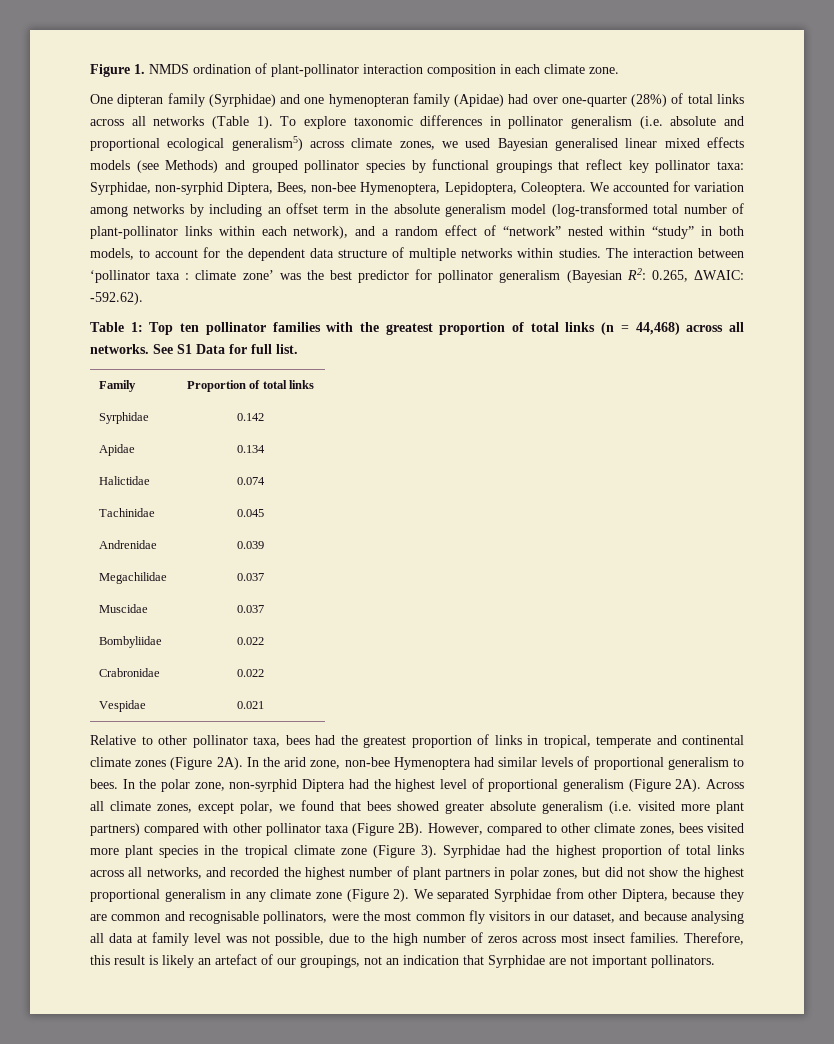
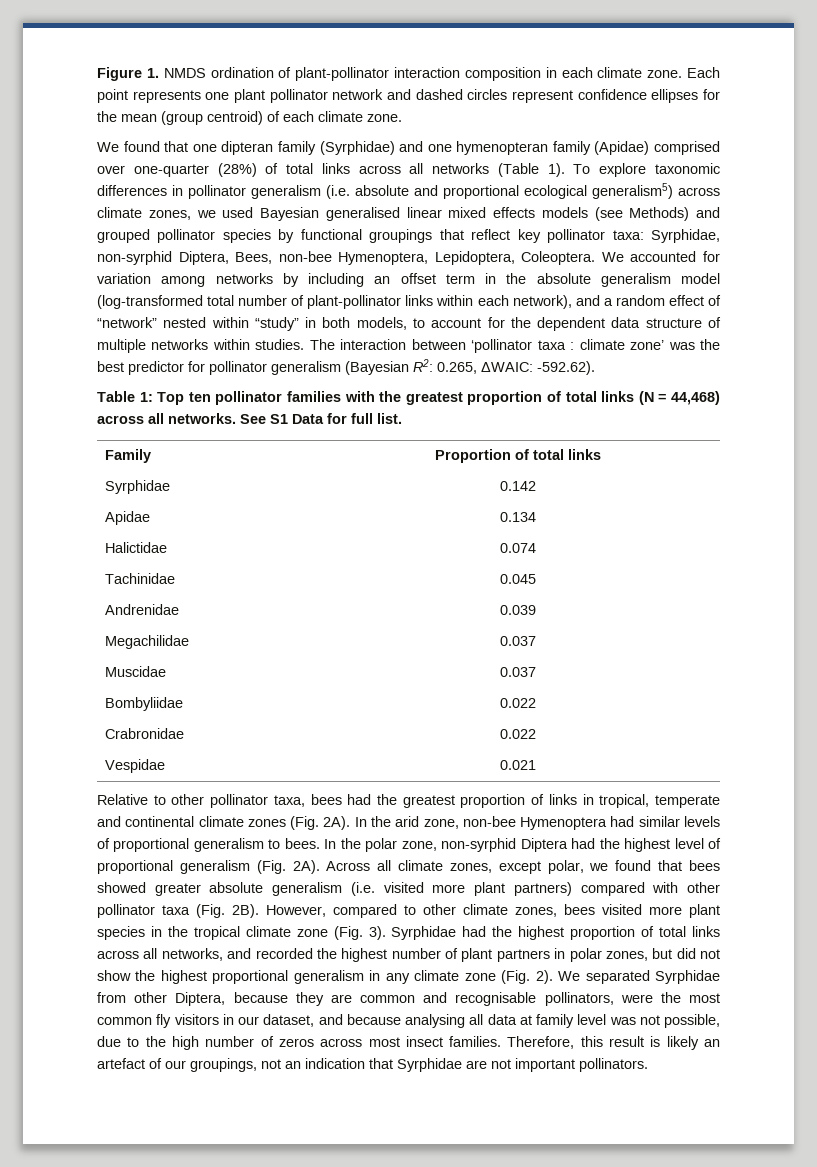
- Figure 1. NMDS ordination of plant-pollinator interaction composition in each climate zone.
- One dipteran family (Syrphidae) and one hymenopteran family (Apidae) had over one-quarter (28%) of total links across all networks (Table 1).
+ Figure 1. NMDS ordination of plant-pollinator interaction composition in each climate zone. Each point represents one plant pollinator network and dashed circles represent confidence ellipses for the mean (group centroid) of each climate zone.
+ We found that one dipteran family (Syrphidae) and one hymenopteran family (Apidae) comprised over one-quarter (28%) of total links across all networks (Table 1).
- Table 1: Top ten pollinator families with the greatest proportion of total links (n = 44,468) across all networks.
+ Table 1: Top ten pollinator families with the greatest proportion of total links (N = 44,468) across all networks.
- Relative to other pollinator taxa, bees had the greatest proportion of links in tropical, temperate and continental climate zones (Figure 2A).
+ Relative to other pollinator taxa, bees had the greatest proportion of links in tropical, temperate and continental climate zones (Fig. 2A).
- In the polar zone, non-syrphid Diptera had the highest level of proportional generalism (Figure 2A).
+ In the polar zone, non-syrphid Diptera had the highest level of proportional generalism (Fig. 2A).
- Across all climate zones, except polar, we found that bees showed greater absolute generalism (i.e. visited more plant partners) compared with other pollinator taxa (Figure 2B).
+ Across all climate zones, except polar, we found that bees showed greater absolute generalism (i.e. visited more plant partners) compared with other pollinator taxa (Fig. 2B).
- However, compared to other climate zones, bees visited more plant species in the tropical climate zone (Figure 3).
+ However, compared to other climate zones, bees visited more plant species in the tropical climate zone (Fig. 3).
- Syrphidae had the highest proportion of total links across all networks, and recorded the highest number of plant partners in polar zones, but did not show the highest proportional generalism in any climate zone (Figure 2).
+ Syrphidae had the highest proportion of total links across all networks, and recorded the highest number of plant partners in polar zones, but did not show the highest proportional generalism in any climate zone (Fig. 2).

